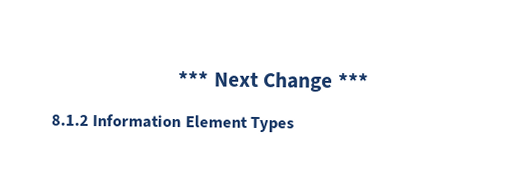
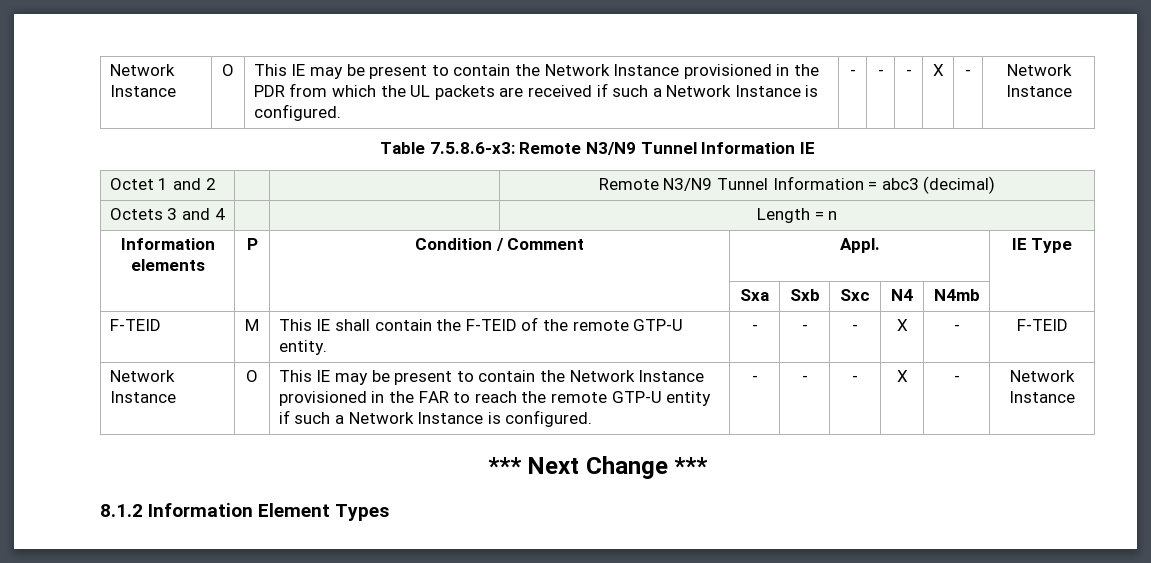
+ Network Instance | O | This IE may be present to contain the Network Instance provisioned in the PDR from which the UL packets are received if such a Network Instance is configured. | - | - | - | X | - | Network Instance
+ Table 7.5.8.6-x3: Remote N3/N9 Tunnel Information IE
+ Octet 1 and 2 | | | Remote N3/N9 Tunnel Information = abc3 (decimal)
+ Octets 3 and 4 | | | Length = n
+ Information elements | P | Condition / Comment | Appl. | IE Type
+ | | | Sxa | Sxb | Sxc | N4 | N4mb |
+ F-TEID | M | This IE shall contain the F-TEID of the remote GTP-U entity. | - | - | - | X | - | F-TEID
+ Network Instance | O | This IE may be present to contain the Network Instance provisioned in the FAR to reach the remote GTP-U entity if such a Network Instance is configured. | - | - | - | X | - | Network Instance

